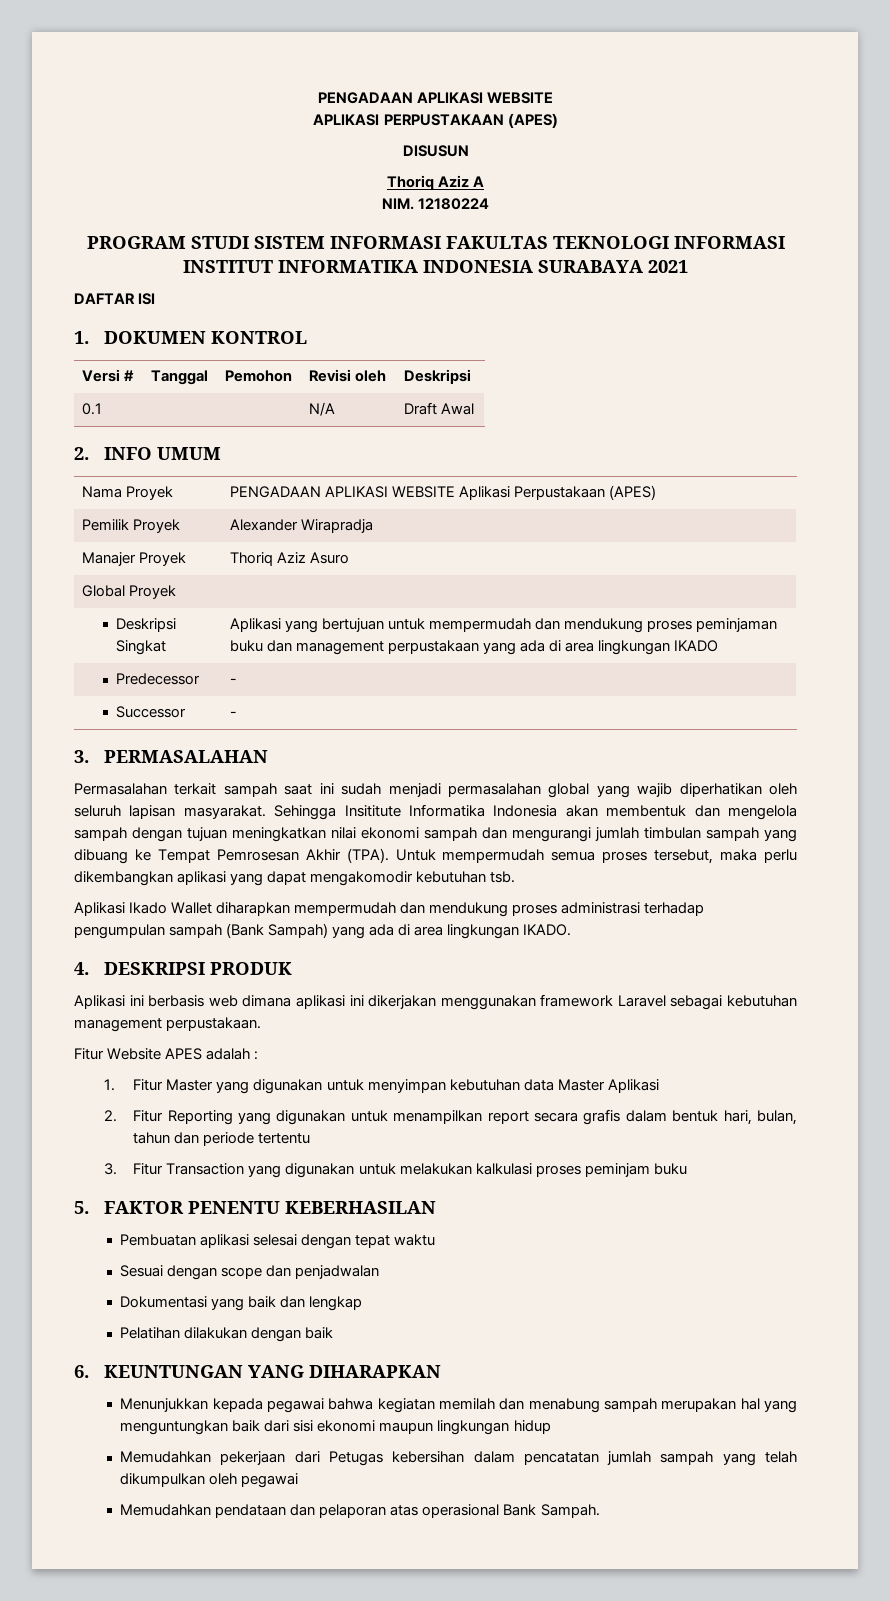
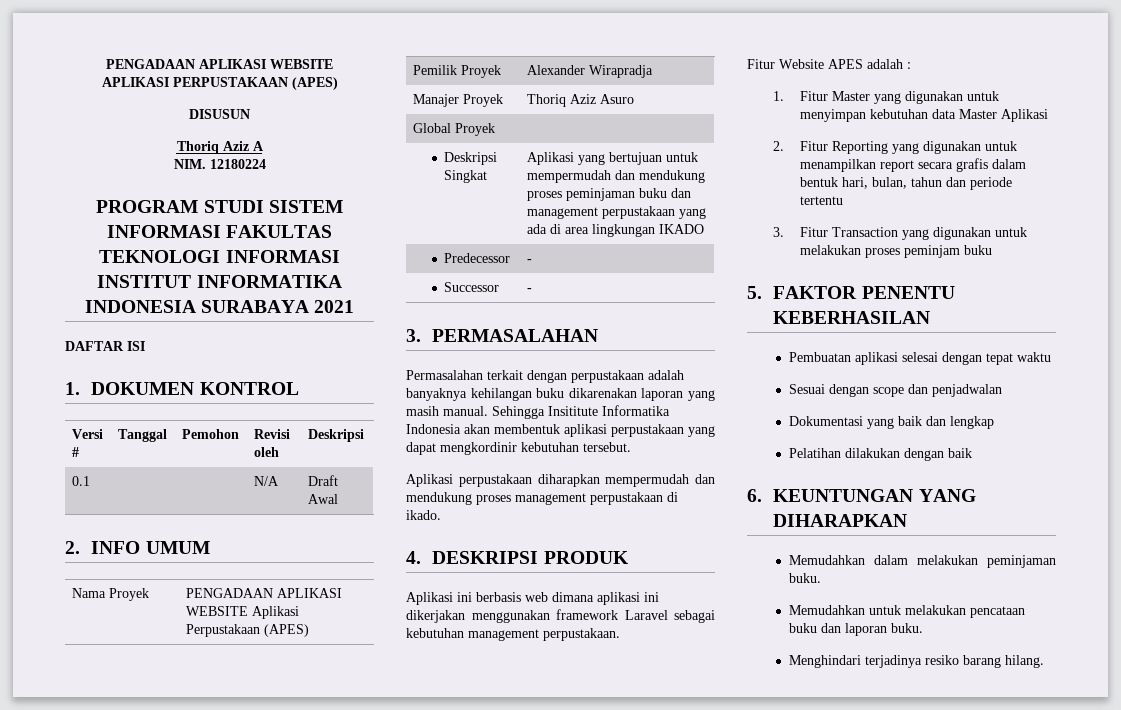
- Permasalahan terkait sampah saat ini sudah menjadi permasalahan global yang wajib diperhatikan oleh seluruh lapisan masyarakat.
+ Permasalahan terkait dengan perpustakaan adalah banyaknya kehilangan buku dikarenakan laporan yang masih manual.
- Sehingga Insititute Informatika Indonesia akan membentuk dan mengelola sampah dengan tujuan meningkatkan nilai ekonomi sampah dan mengurangi jumlah timbulan sampah yang dibuang ke Tempat Pemrosesan Akhir (TPA). Untuk mempermudah semua proses tersebut, maka perlu dikembangkan aplikasi yang dapat mengakomodir kebutuhan tsb.
- Aplikasi Ikado Wallet diharapkan mempermudah dan mendukung proses administrasi terhadap pengumpulan sampah (Bank Sampah) yang ada di area lingkungan IKADO.
+ Sehingga Insititute Informatika Indonesia akan membentuk aplikasi perpustakaan yang dapat mengkordinir kebutuhan tersebut.
+ Aplikasi perpustakaan diharapkan mempermudah dan mendukung proses management perpustakaan di ikado.
- 3. Fitur Transaction yang digunakan untuk melakukan kalkulasi proses peminjam buku
+ 3. Fitur Transaction yang digunakan untuk melakukan proses peminjam buku
- Menunjukkan kepada pegawai bahwa kegiatan memilah dan menabung sampah merupakan hal yang menguntungkan baik dari sisi ekonomi maupun lingkungan hidup
- Memudahkan pekerjaan dari Petugas kebersihan dalam pencatatan jumlah sampah yang telah dikumpulkan oleh pegawai
- Memudahkan pendataan dan pelaporan atas operasional Bank Sampah.
+ Memudahkan dalam melakukan peminjaman buku.
+ Memudahkan untuk melakukan pencataan buku dan laporan buku.
+ Menghindari terjadinya resiko barang hilang.

